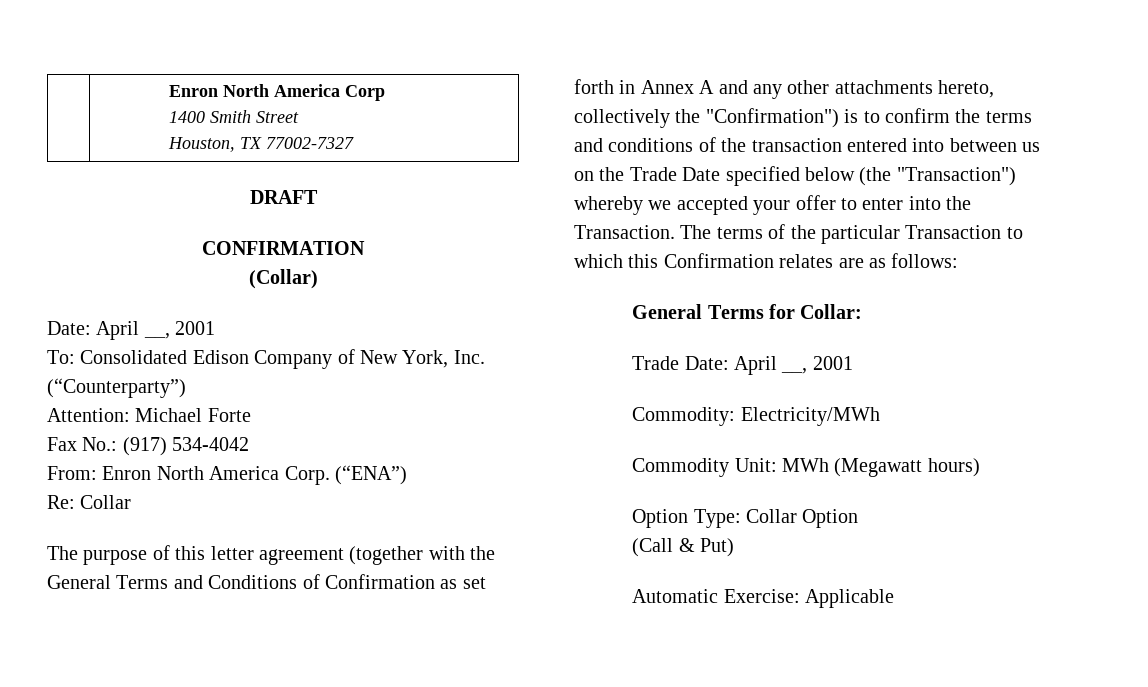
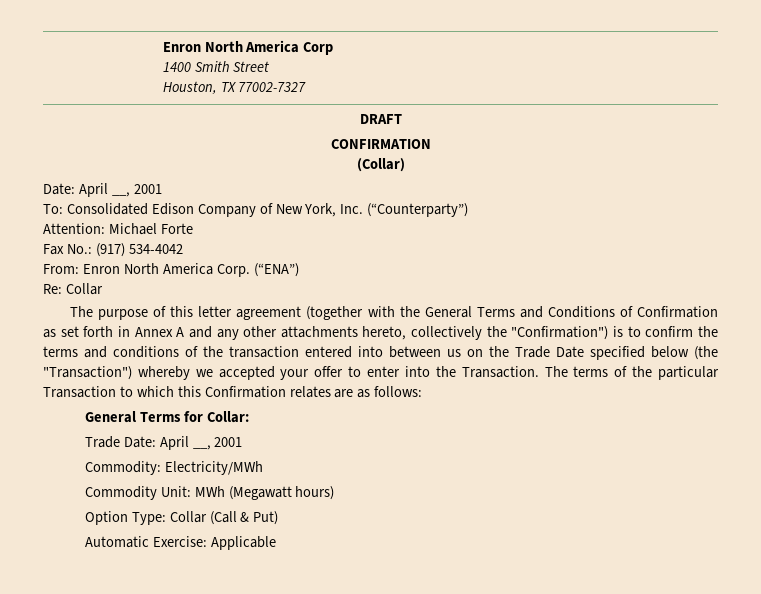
- Option Type: Collar Option
- (Call & Put)
+ Option Type: Collar (Call & Put)

